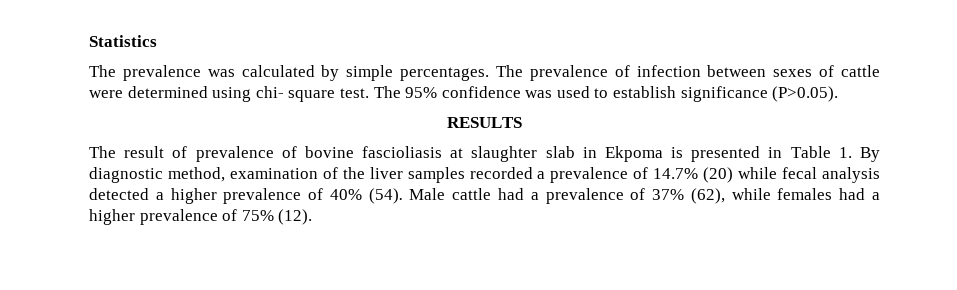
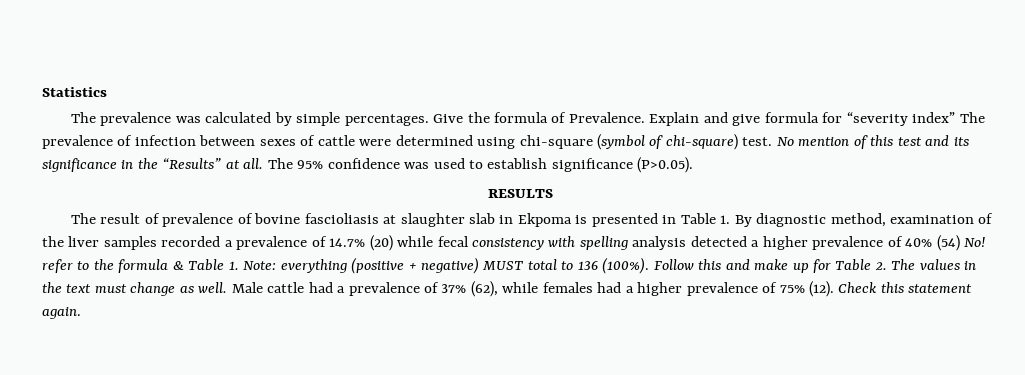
- The prevalence of infection between sexes of cattle were determined using chi- square test.
+ Give the formula of Prevalence. Explain and give formula for “severity index” The prevalence of infection between sexes of cattle were determined using chi-square (symbol of chi-square) test. No mention of this test and its significance in the “Results” at all.
- The result of prevalence of bovine fascioliasis at slaughter slab in Ekpoma is presented in Table 1. By diagnostic method, examination of the liver samples recorded a prevalence of 14.7% (20) while fecal analysis detected a higher prevalence of 40% (54).
+ The result of prevalence of bovine fascioliasis at slaughter slab in Ekpoma is presented in Table 1. By diagnostic method, examination of the liver samples recorded a prevalence of 14.7% (20) while fecal consistency with spelling analysis detected a higher prevalence of 40% (54) No! refer to the formula & Table 1. Note: everything (positive + negative) MUST total to 136 (100%). Follow this and make up for Table 2. The values in the text must change as well.
+ Check this statement again.

